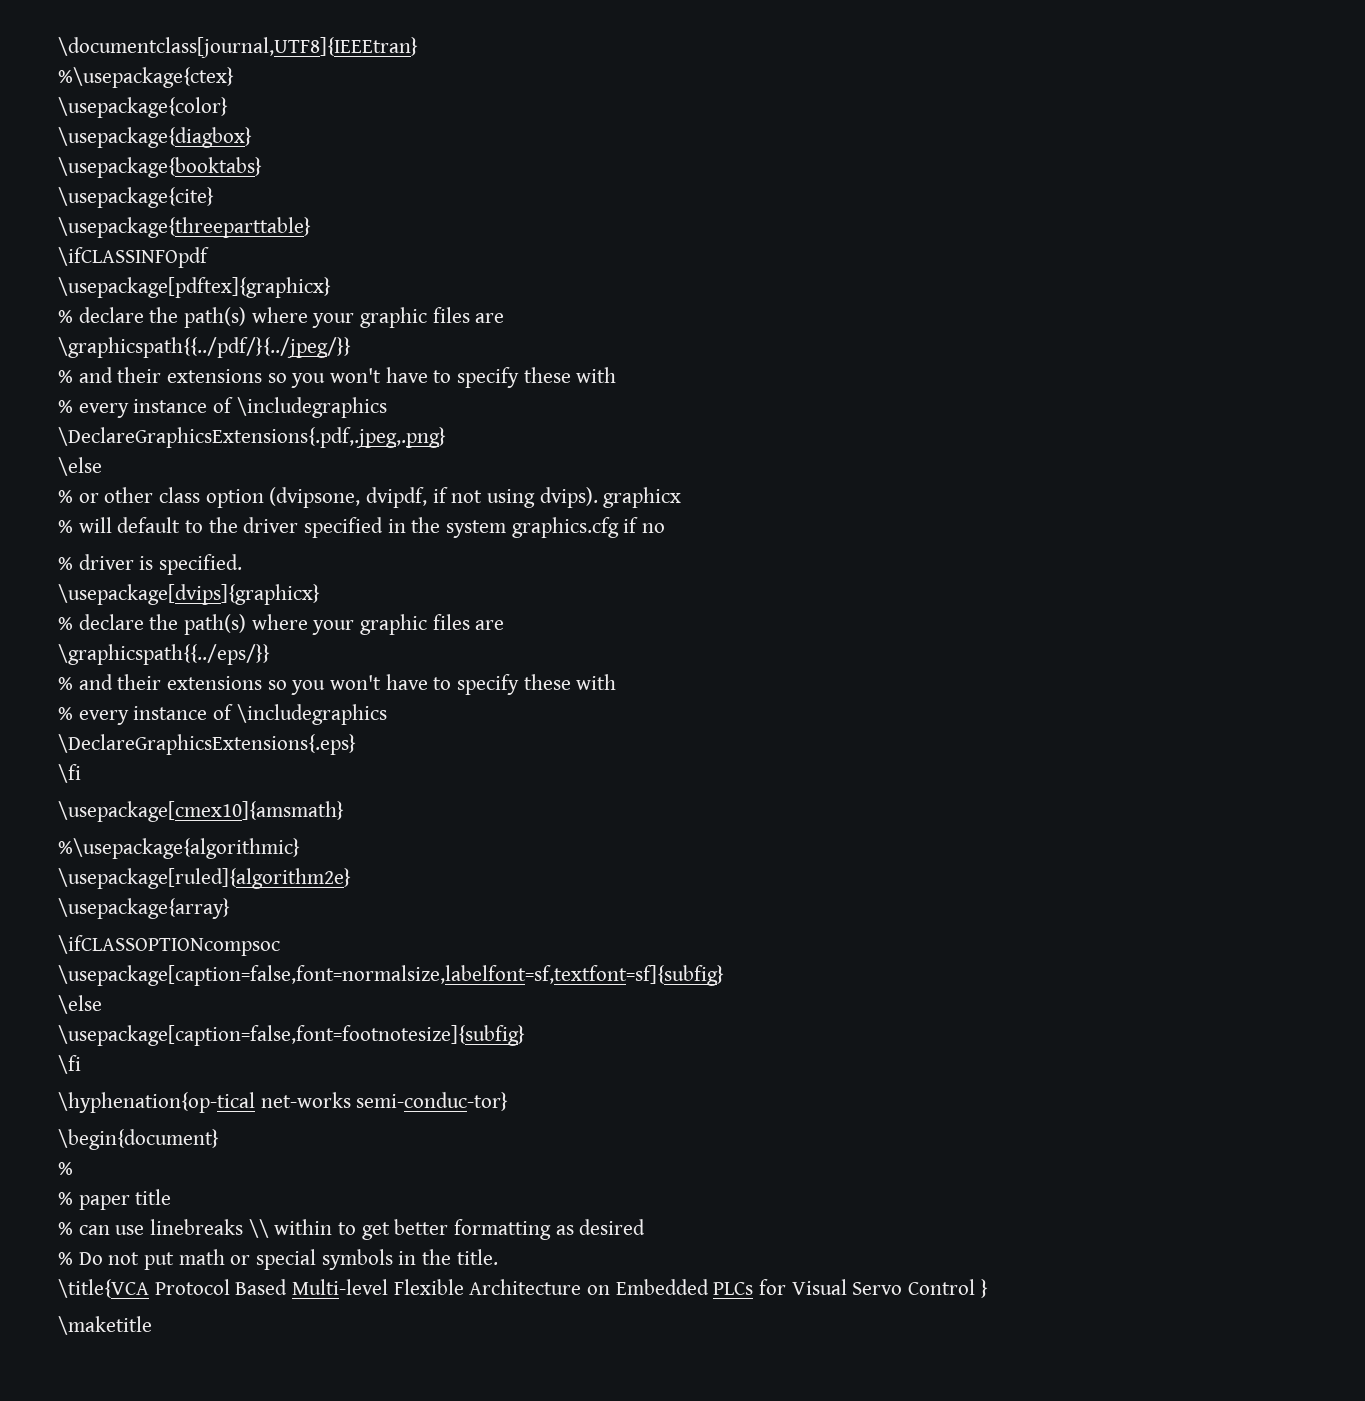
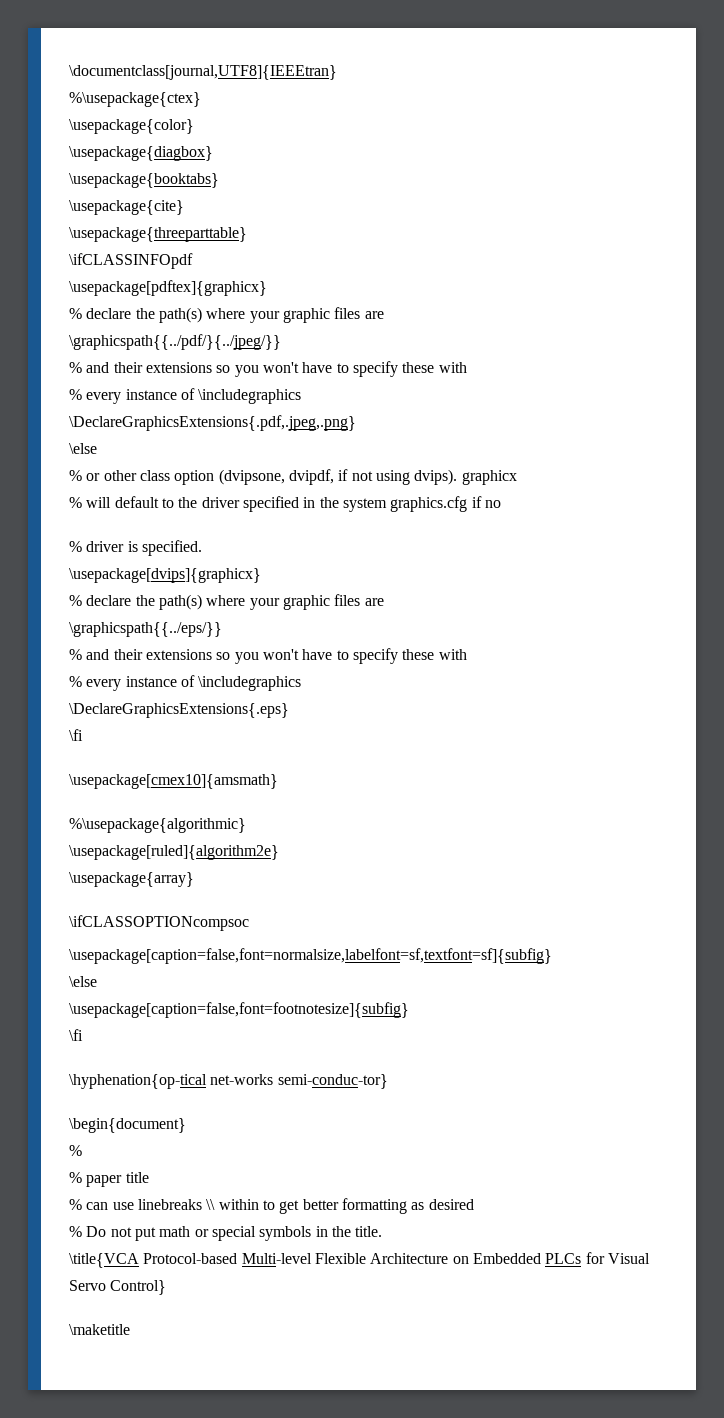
- \title{VCA Protocol Based Multi-level Flexible Architecture on Embedded PLCs for Visual Servo Control }
+ \title{VCA Protocol-based Multi-level Flexible Architecture on Embedded PLCs for Visual Servo Control}

